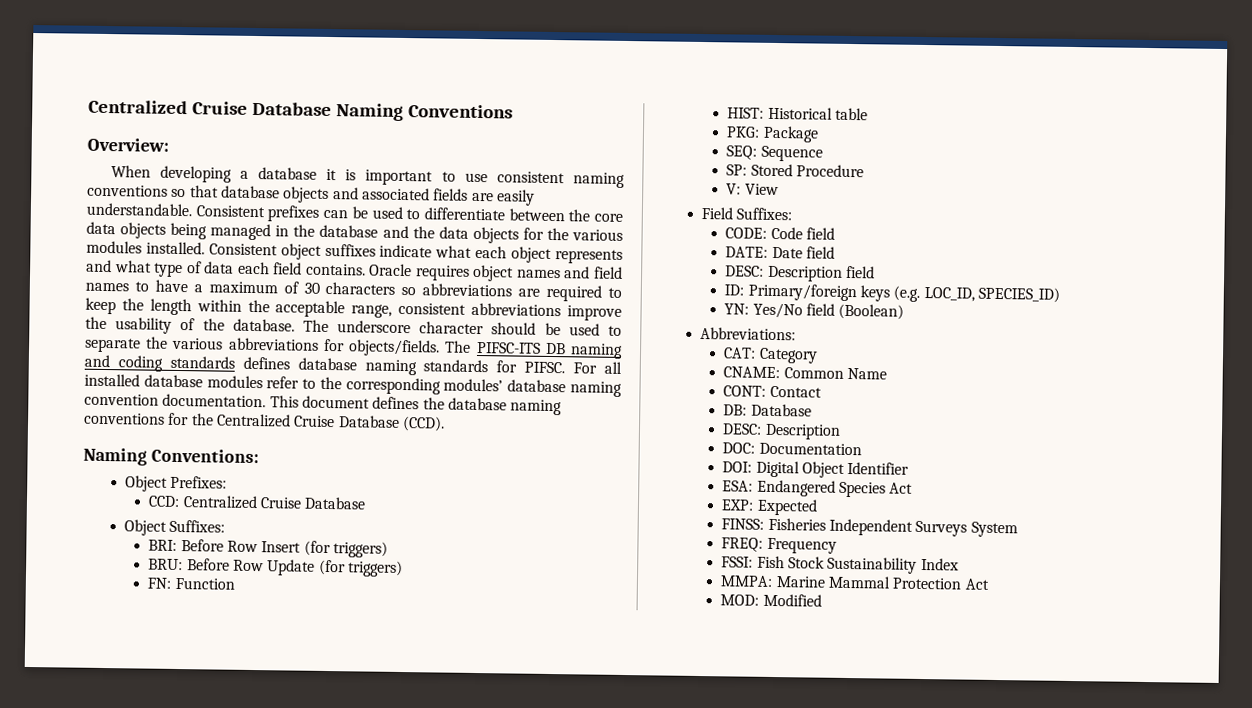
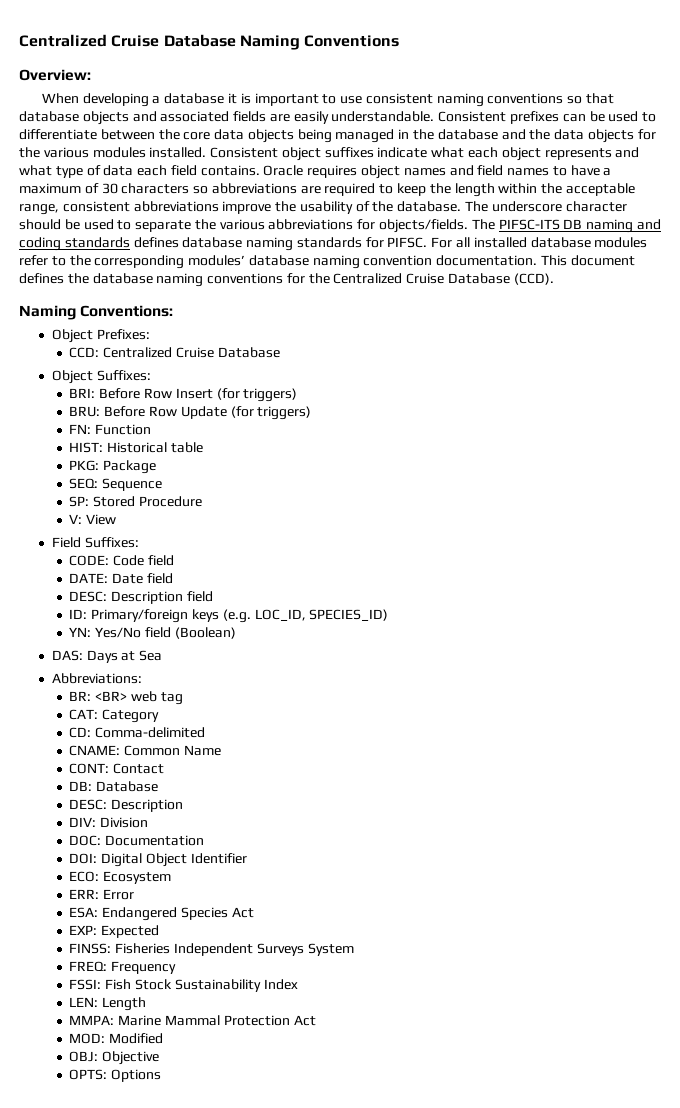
+ DAS: Days at Sea
  Abbreviations:
+ BR: <BR> web tag
+ CD: Comma-delimited
+ DIV: Division
+ ECO: Ecosystem
+ ERR: Error
+ LEN: Length
+ OBJ: Objective
+ OPTS: Options

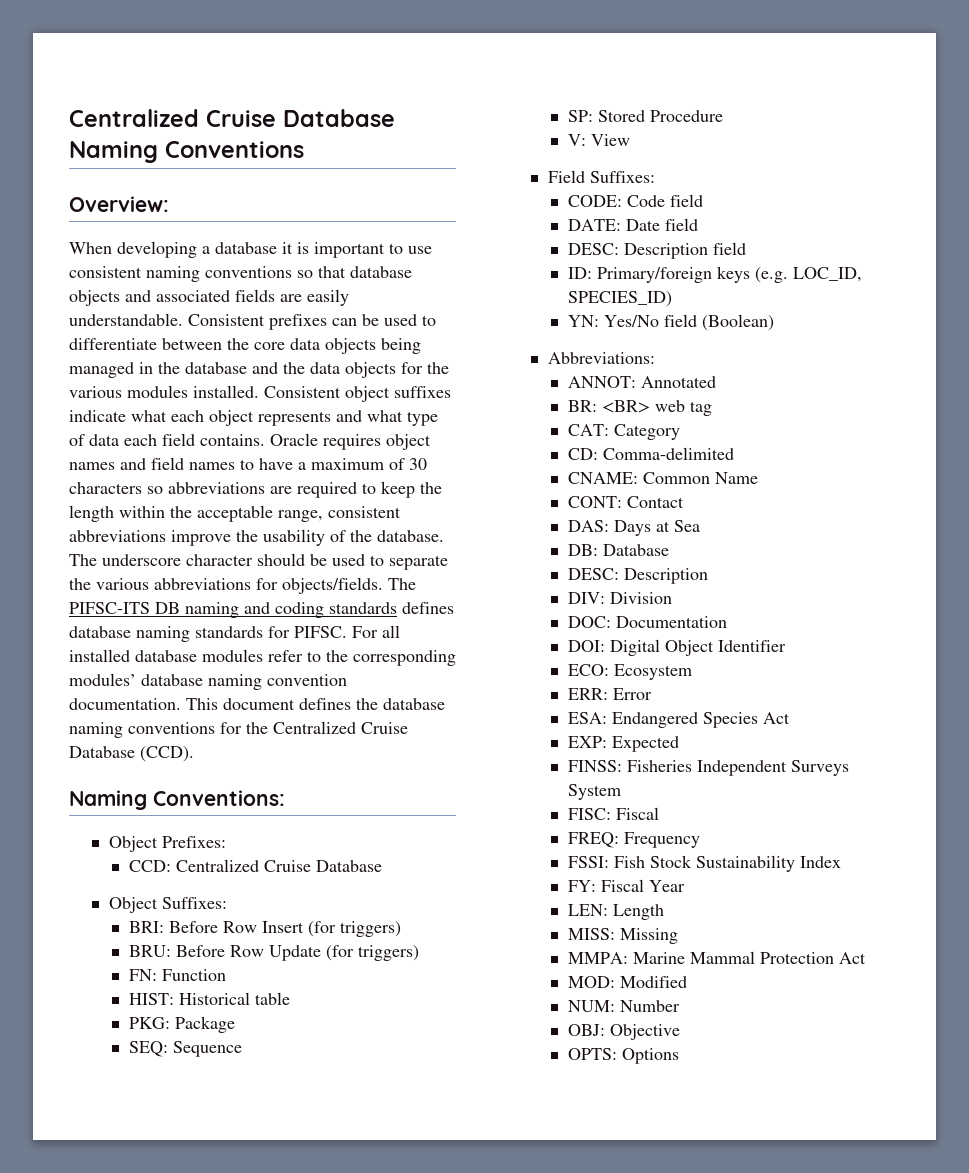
- DAS: Days at Sea
  Abbreviations:
+ ANNOT: Annotated
+ DAS: Days at Sea
+ FISC: Fiscal
+ FY: Fiscal Year
+ MISS: Missing
+ NUM: Number

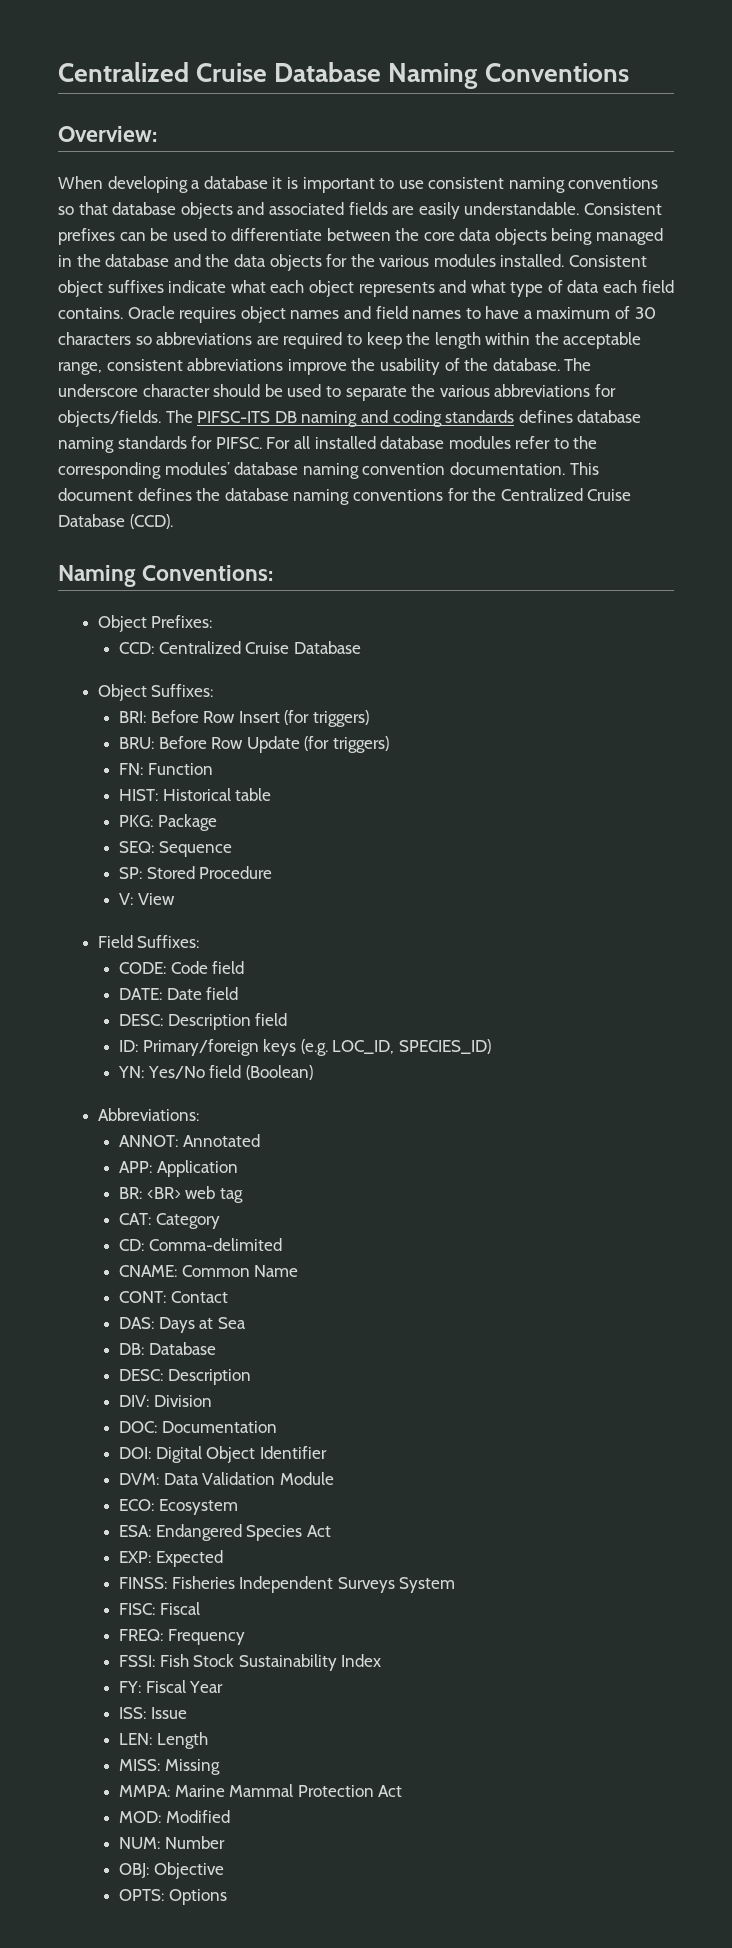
+ APP: Application
+ DVM: Data Validation Module
- ERR: Error
+ ISS: Issue

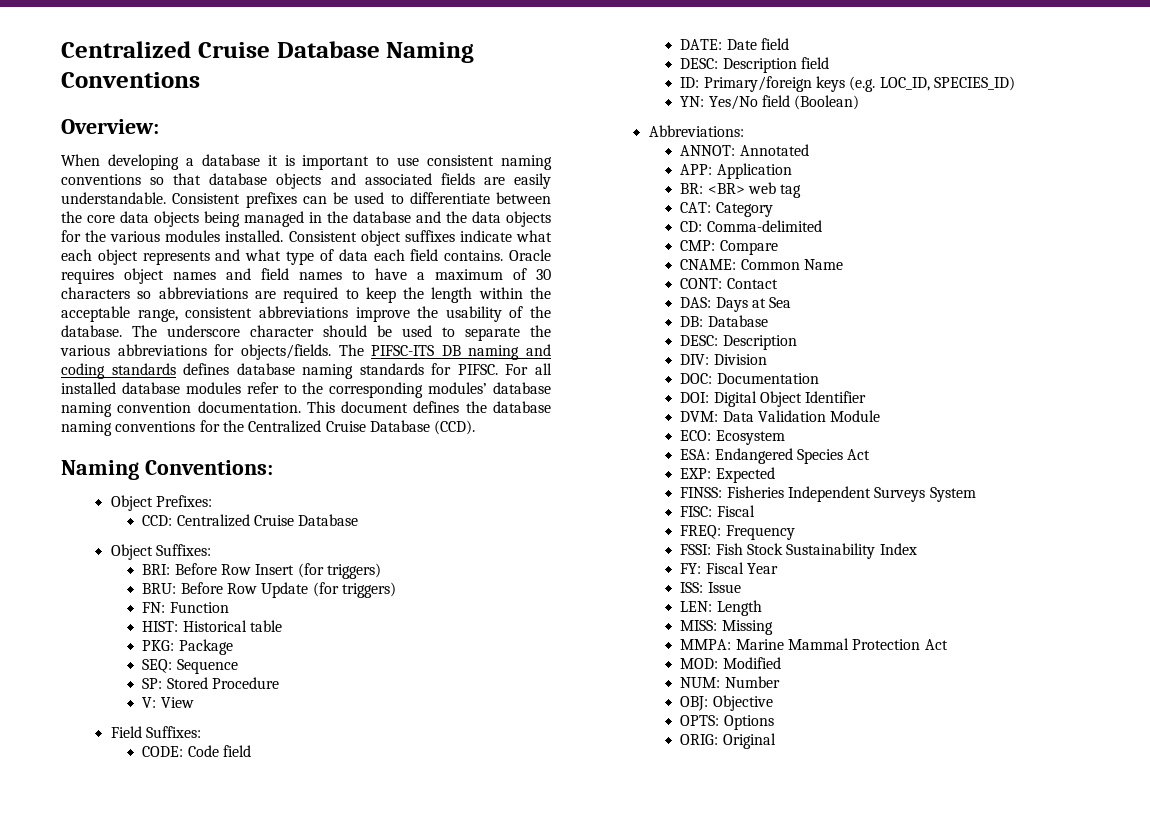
+ CMP: Compare
+ ORIG: Original

